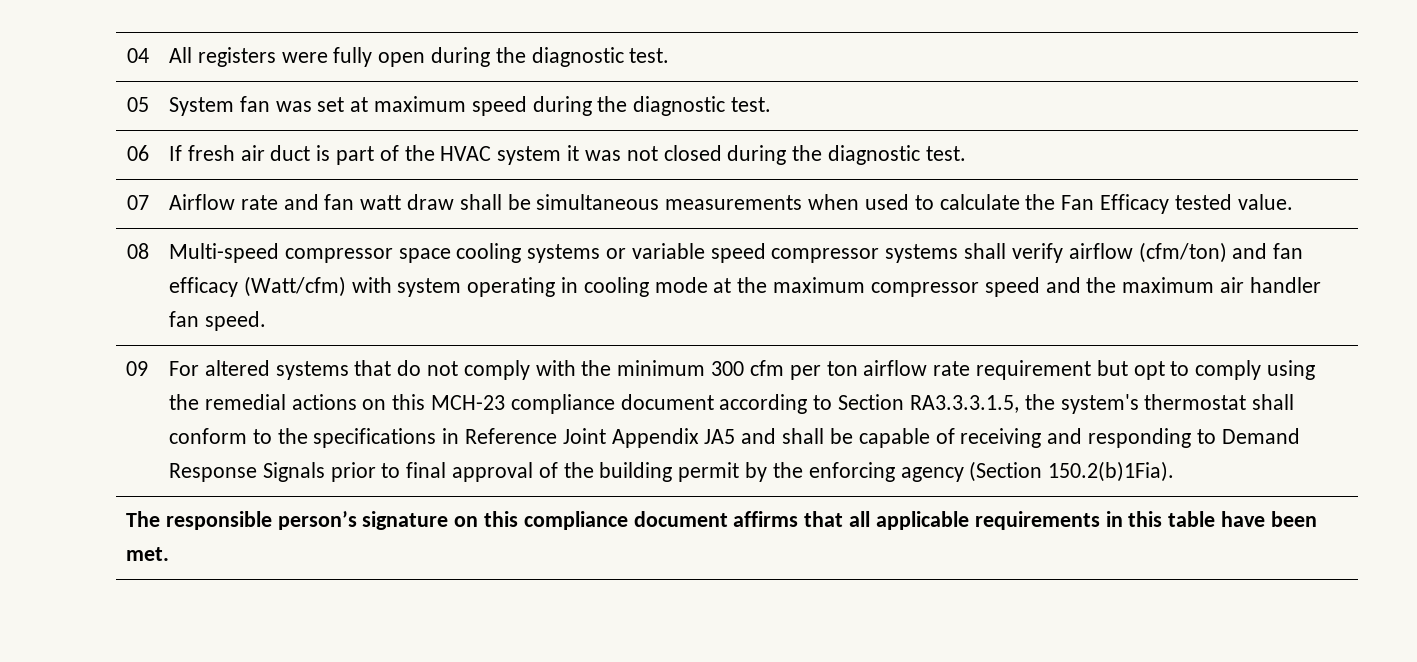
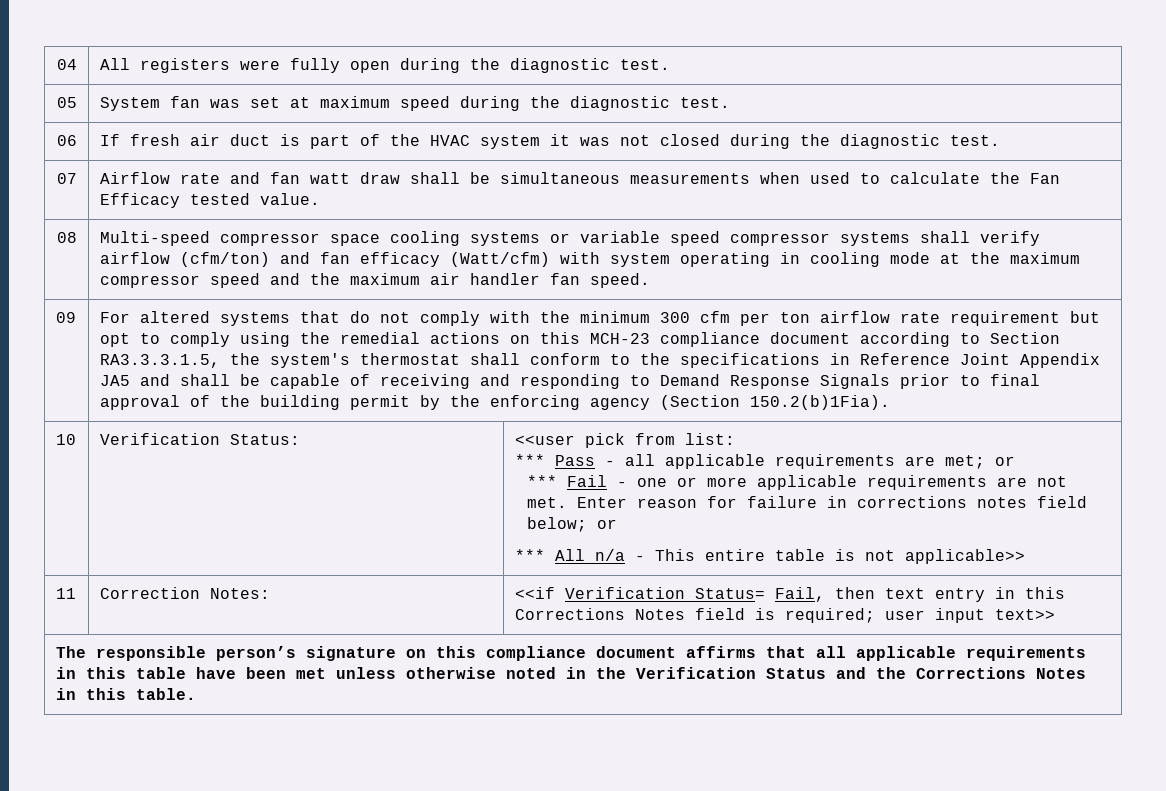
+ 10 | Verification Status: | <<user pick from list:
+ *** Pass - all applicable requirements are met; or
+ *** Fail - one or more applicable requirements are not met. Enter reason for failure in corrections notes field below; or
+ *** All n/a - This entire table is not applicable>>
+ 11 | Correction Notes: | <<if Verification Status= Fail, then text entry in this Corrections Notes field is required; user input text>>
- The responsible person’s signature on this compliance document affirms that all applicable requirements in this table have been met.
+ The responsible person’s signature on this compliance document affirms that all applicable requirements in this table have been met unless otherwise noted in the Verification Status and the Corrections Notes in this table.

